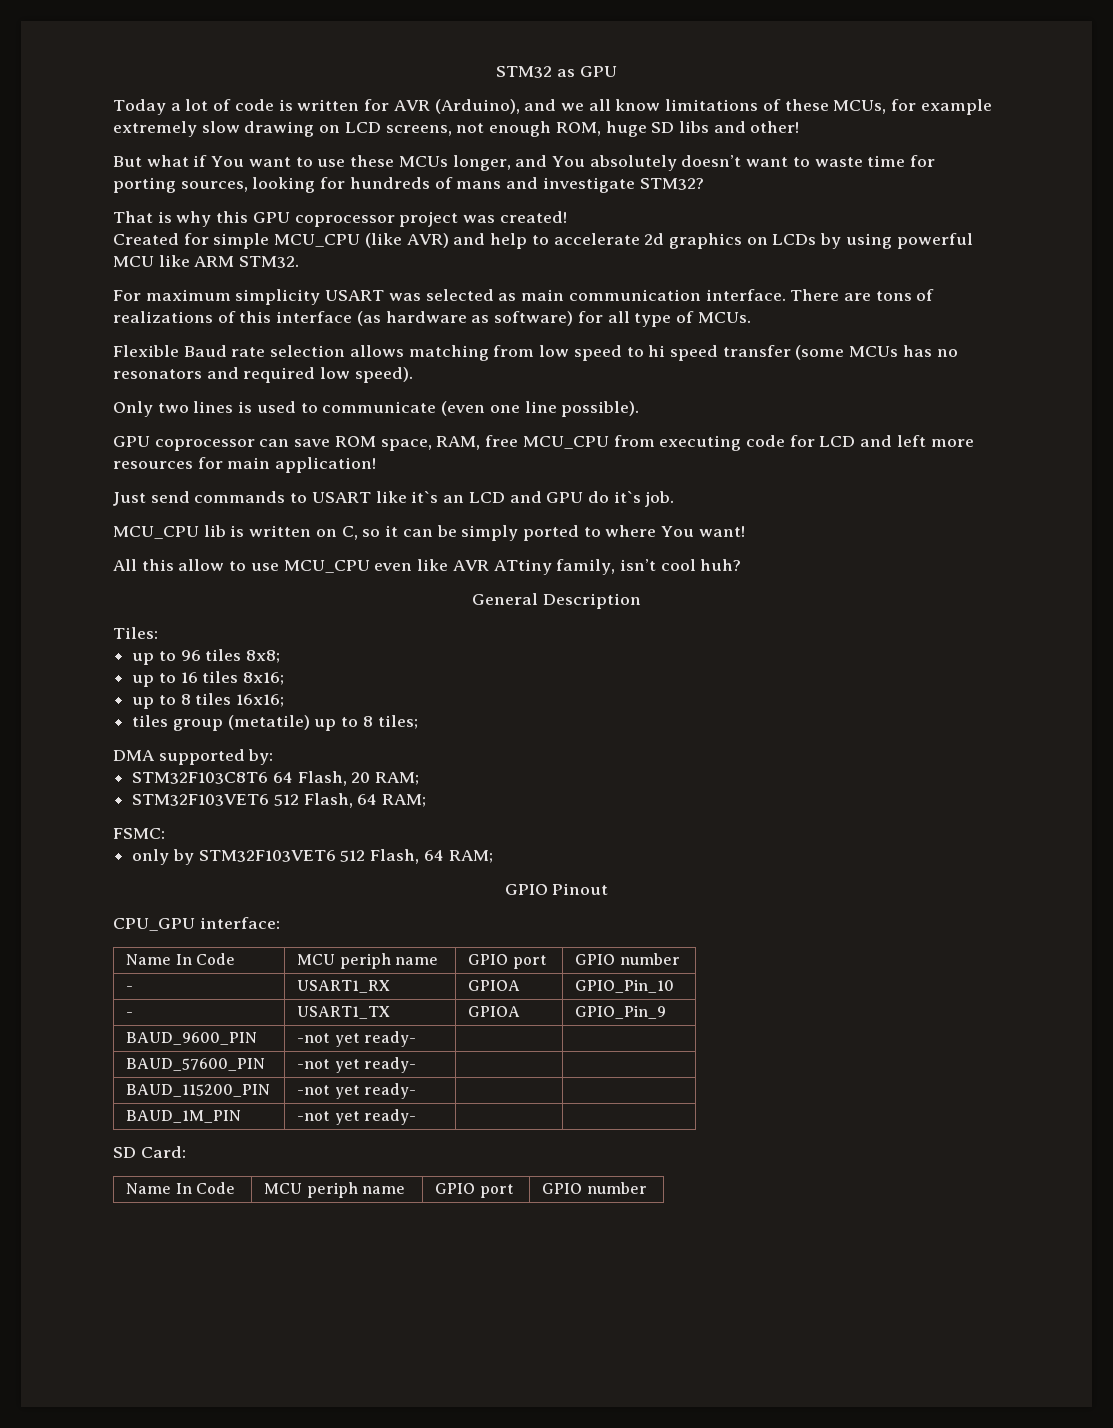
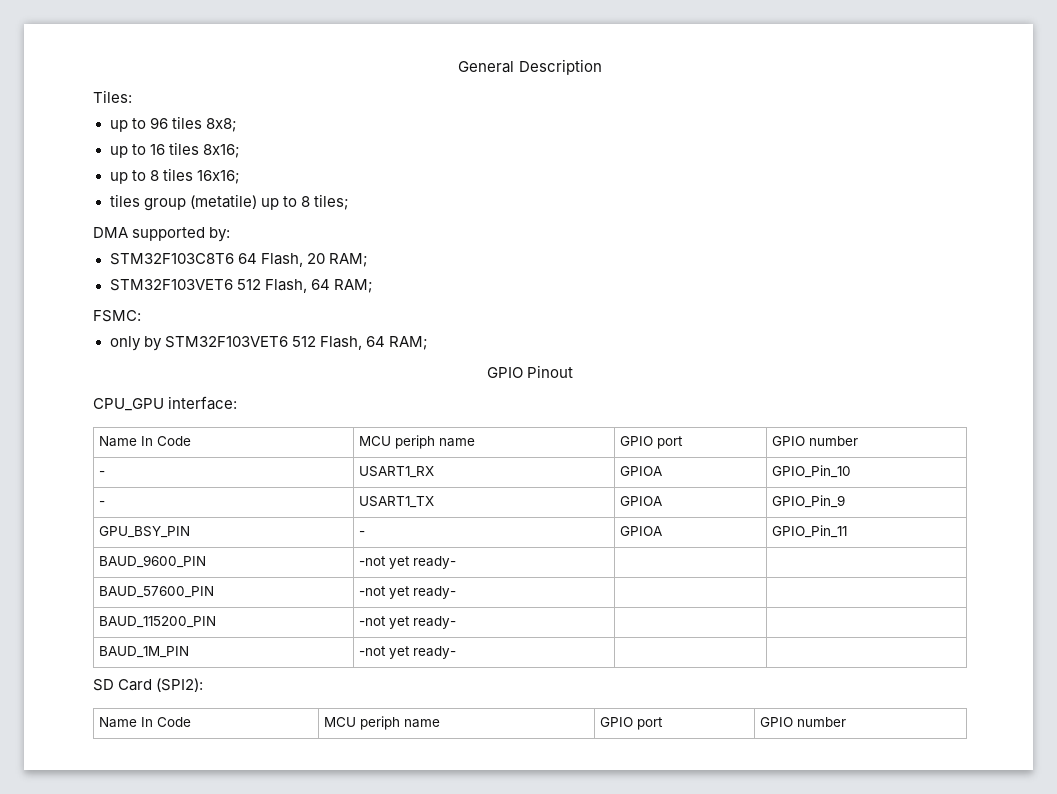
- STM32 as GPU
- Today a lot of code is written for AVR (Arduino), and we all know limitations of these MCUs, for example extremely slow drawing on LCD screens, not enough ROM, huge SD libs and other!
- But what if You want to use these MCUs longer, and You absolutely doesn’t want to waste time for porting sources, looking for hundreds of mans and investigate STM32?
- That is why this GPU coprocessor project was created!
- Created for simple MCU_CPU (like AVR) and help to accelerate 2d graphics on LCDs by using powerful MCU like ARM STM32.
- For maximum simplicity USART was selected as main communication interface. There are tons of realizations of this interface (as hardware as software) for all type of MCUs.
- Flexible Baud rate selection allows matching from low speed to hi speed transfer (some MCUs has no resonators and required low speed).
- Only two lines is used to communicate (even one line possible).
- GPU coprocessor can save ROM space, RAM, free MCU_CPU from executing code for LCD and left more resources for main application!
- Just send commands to USART like it`s an LCD and GPU do it`s job.
- MCU_CPU lib is written on C, so it can be simply ported to where You want!
- All this allow to use MCU_CPU even like AVR ATtiny family, isn’t cool huh?
+ GPU_BSY_PIN | - | GPIOA | GPIO_Pin_11
- SD Card:
+ SD Card (SPI2):

